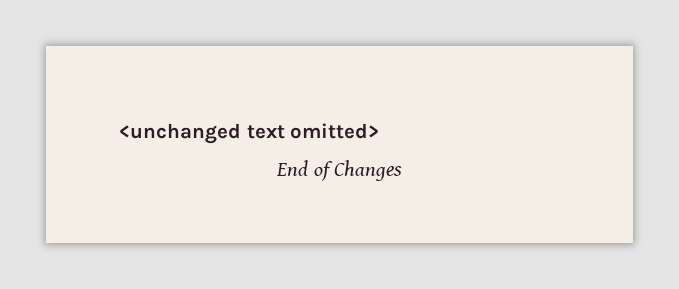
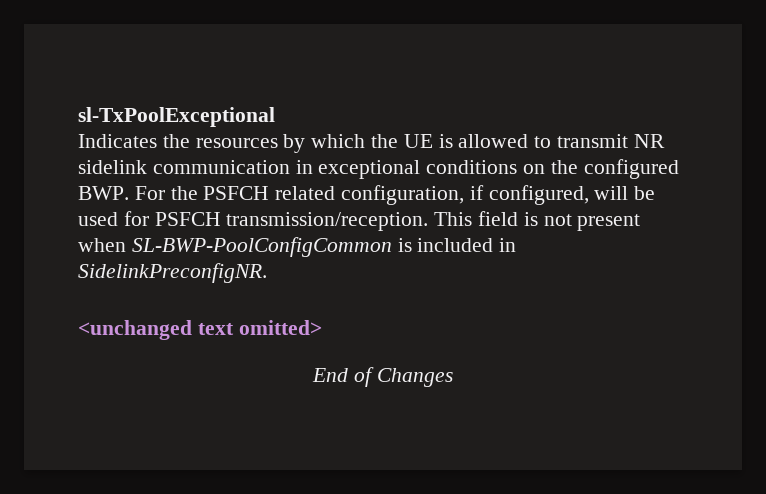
+ sl-TxPoolExceptional
+ Indicates the resources by which the UE is allowed to transmit NR sidelink communication in exceptional conditions on the configured BWP. For the PSFCH related configuration, if configured, will be used for PSFCH transmission/reception. This field is not present when SL-BWP-PoolConfigCommon is included in SidelinkPreconfigNR.

